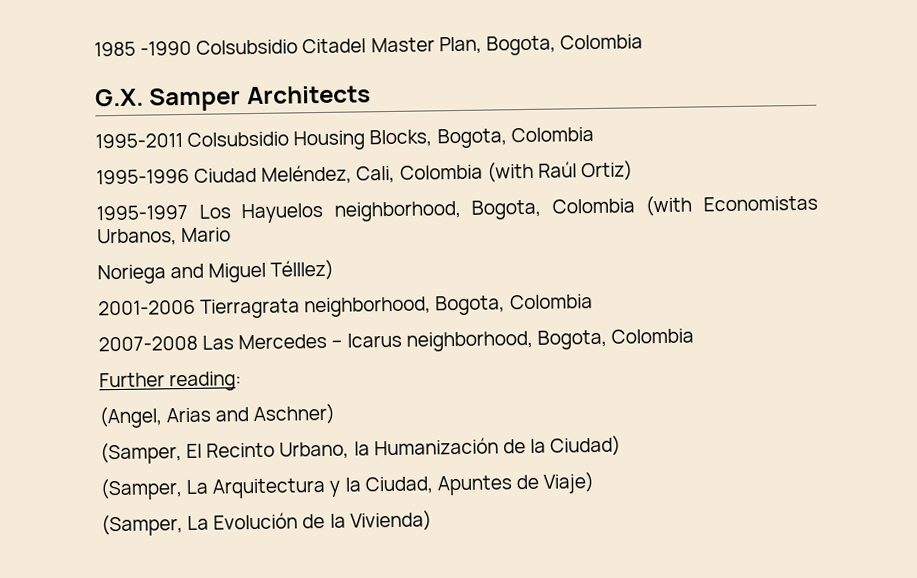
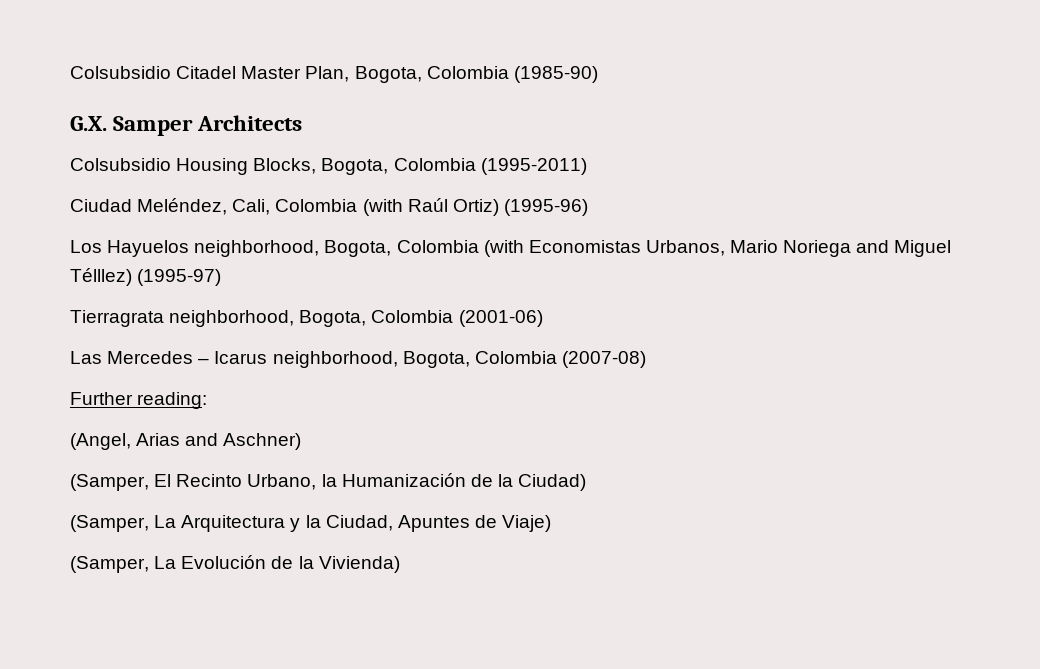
- 1985 -1990 Colsubsidio Citadel Master Plan, Bogota, Colombia
+ Colsubsidio Citadel Master Plan, Bogota, Colombia (1985-90)
- 1995-2011 Colsubsidio Housing Blocks, Bogota, Colombia
- 1995-1996 Ciudad Meléndez, Cali, Colombia (with Raúl Ortiz)
- 1995-1997 Los Hayuelos neighborhood, Bogota, Colombia (with Economistas Urbanos, Mario
- Noriega and Miguel Télllez)
- 2001-2006 Tierragrata neighborhood, Bogota, Colombia
- 2007-2008 Las Mercedes – Icarus neighborhood, Bogota, Colombia
+ Colsubsidio Housing Blocks, Bogota, Colombia (1995-2011)
+ Ciudad Meléndez, Cali, Colombia (with Raúl Ortiz) (1995-96)
+ Los Hayuelos neighborhood, Bogota, Colombia (with Economistas Urbanos, Mario Noriega and Miguel Télllez) (1995-97)
+ Tierragrata neighborhood, Bogota, Colombia (2001-06)
+ Las Mercedes – Icarus neighborhood, Bogota, Colombia (2007-08)

